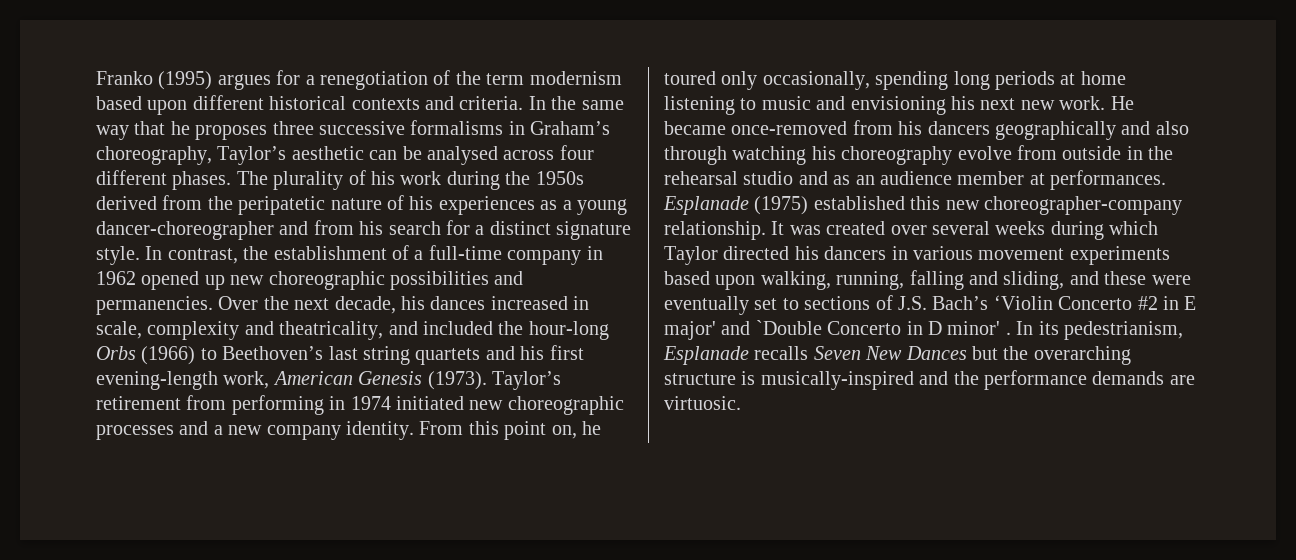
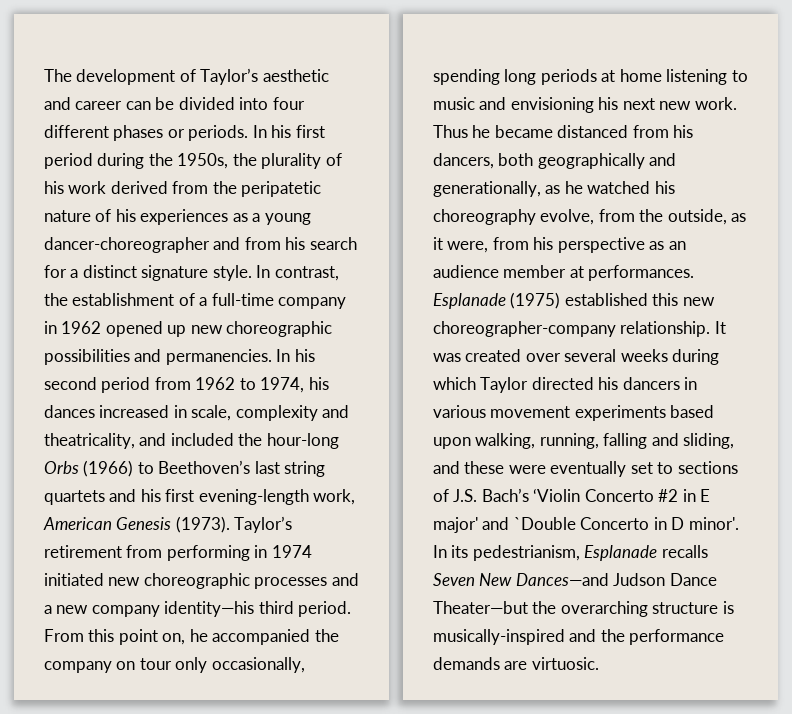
- Franko (1995) argues for a renegotiation of the term modernism based upon different historical contexts and criteria. In the same way that he proposes three successive formalisms in Graham’s choreography, Taylor’s aesthetic can be analysed across four different phases. The plurality of his work during the 1950s derived from the peripatetic nature of his experiences as a young dancer-choreographer and from his search for a distinct signature style.
+ The development of Taylor’s aesthetic and career can be divided into four different phases or periods. In his first period during the 1950s, the plurality of his work derived from the peripatetic nature of his experiences as a young dancer-choreographer and from his search for a distinct signature style.
- Over the next decade, his dances increased in scale, complexity and theatricality, and included the hour-long Orbs (1966) to Beethoven’s last string quartets and his first evening-length work, American Genesis (1973).
+ In his second period from 1962 to 1974, his dances increased in scale, complexity and theatricality, and included the hour-long Orbs (1966) to Beethoven’s last string quartets and his first evening-length work, American Genesis (1973).
- Taylor’s retirement from performing in 1974 initiated new choreographic processes and a new company identity.
+ Taylor’s retirement from performing in 1974 initiated new choreographic processes and a new company identity—his third period.
- From this point on, he toured only occasionally, spending long periods at home listening to music and envisioning his next new work.
+ From this point on, he accompanied the company on tour only occasionally, spending long periods at home listening to music and envisioning his next new work.
- He became once-removed from his dancers geographically and also through watching his choreography evolve from outside in the rehearsal studio and as an audience member at performances.
+ Thus he became distanced from his dancers, both geographically and generationally, as he watched his choreography evolve, from the outside, as it were, from his perspective as an audience member at performances.
- It was created over several weeks during which Taylor directed his dancers in various movement experiments based upon walking, running, falling and sliding, and these were eventually set to sections of J.S. Bach’s ‘Violin Concerto #2 in E major' and `Double Concerto in D minor' .
+ It was created over several weeks during which Taylor directed his dancers in various movement experiments based upon walking, running, falling and sliding, and these were eventually set to sections of J.S. Bach’s ‘Violin Concerto #2 in E major' and `Double Concerto in D minor'.
- In its pedestrianism, Esplanade recalls Seven New Dances but the overarching structure is musically-inspired and the performance demands are virtuosic.
+ In its pedestrianism, Esplanade recalls Seven New Dances—and Judson Dance Theater—but the overarching structure is musically-inspired and the performance demands are virtuosic.

